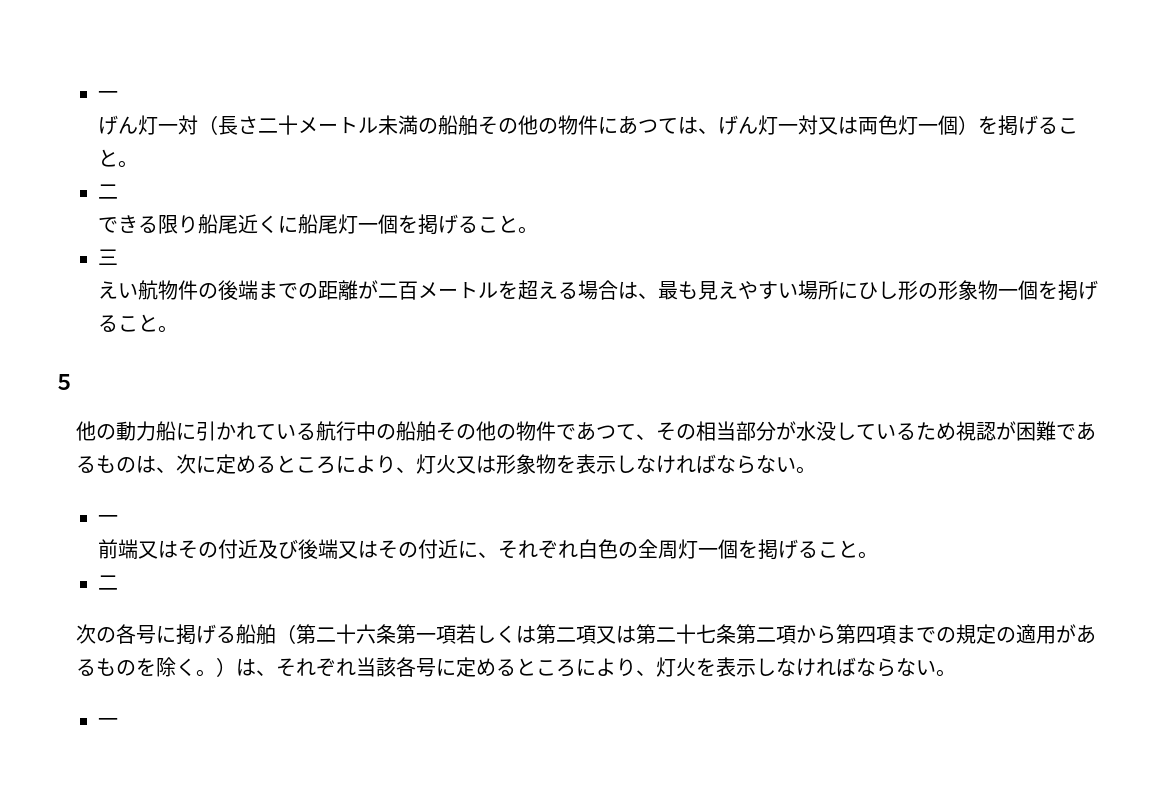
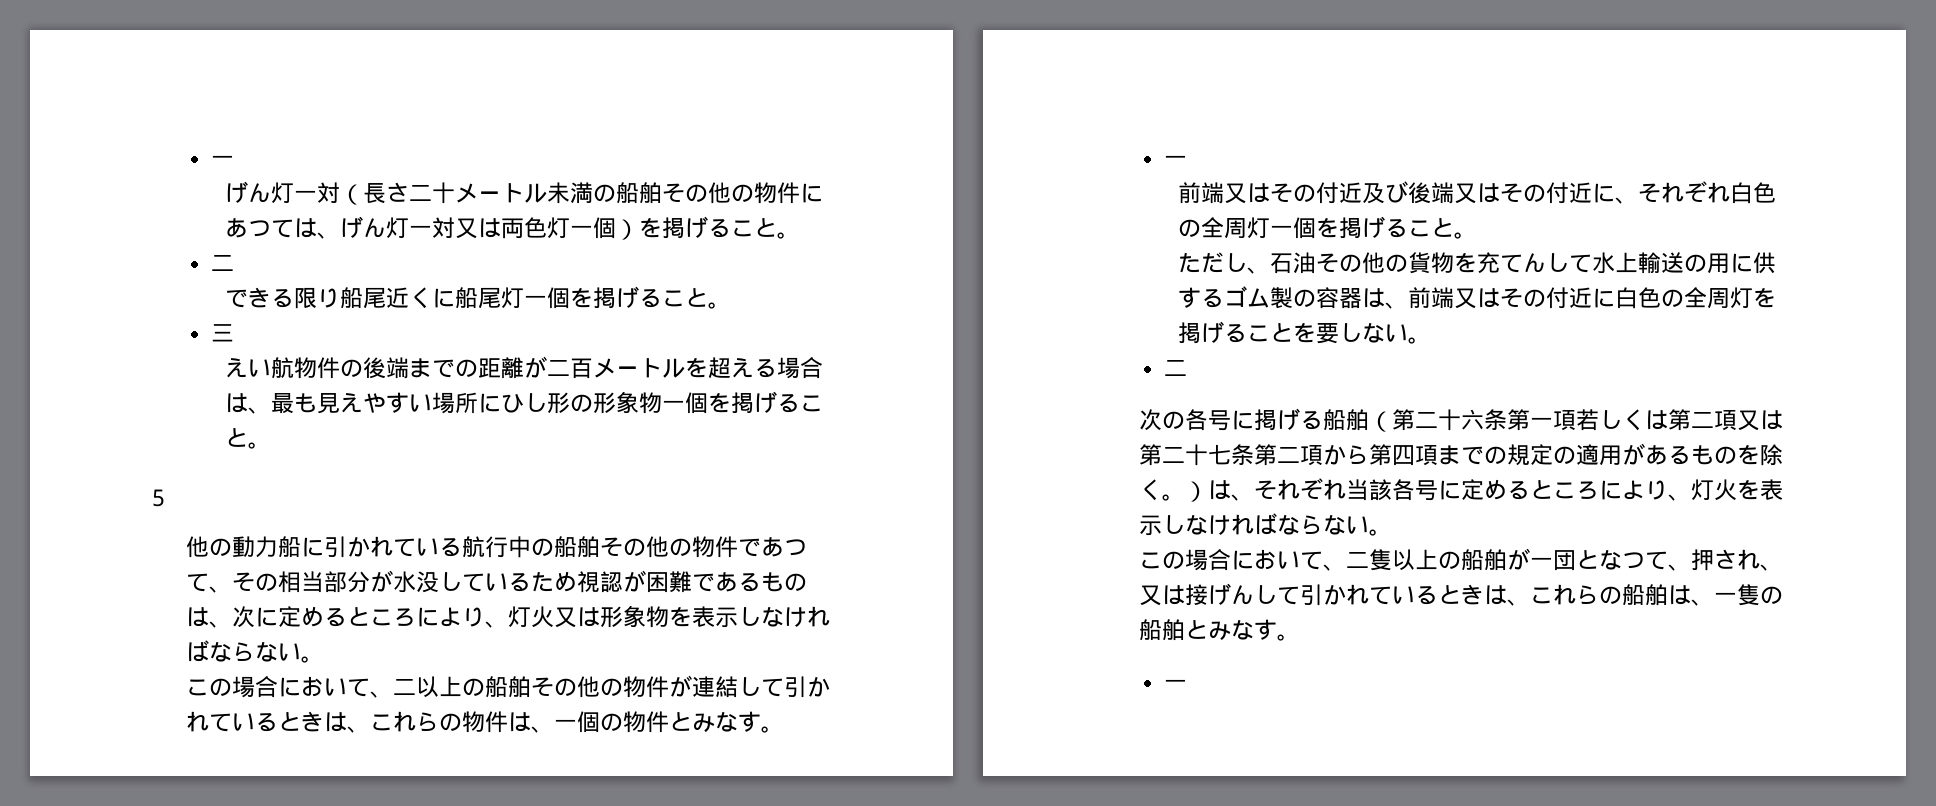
+ この場合において、二以上の船舶その他の物件が連結して引かれているときは、これらの物件は、一個の物件とみなす。
+ ただし、石油その他の貨物を充てんして水上輸送の用に供するゴム製の容器は、前端又はその付近に白色の全周灯を掲げることを要しない。
+ この場合において、二隻以上の船舶が一団となつて、押され、又は接げんして引かれているときは、これらの船舶は、一隻の船舶とみなす。

